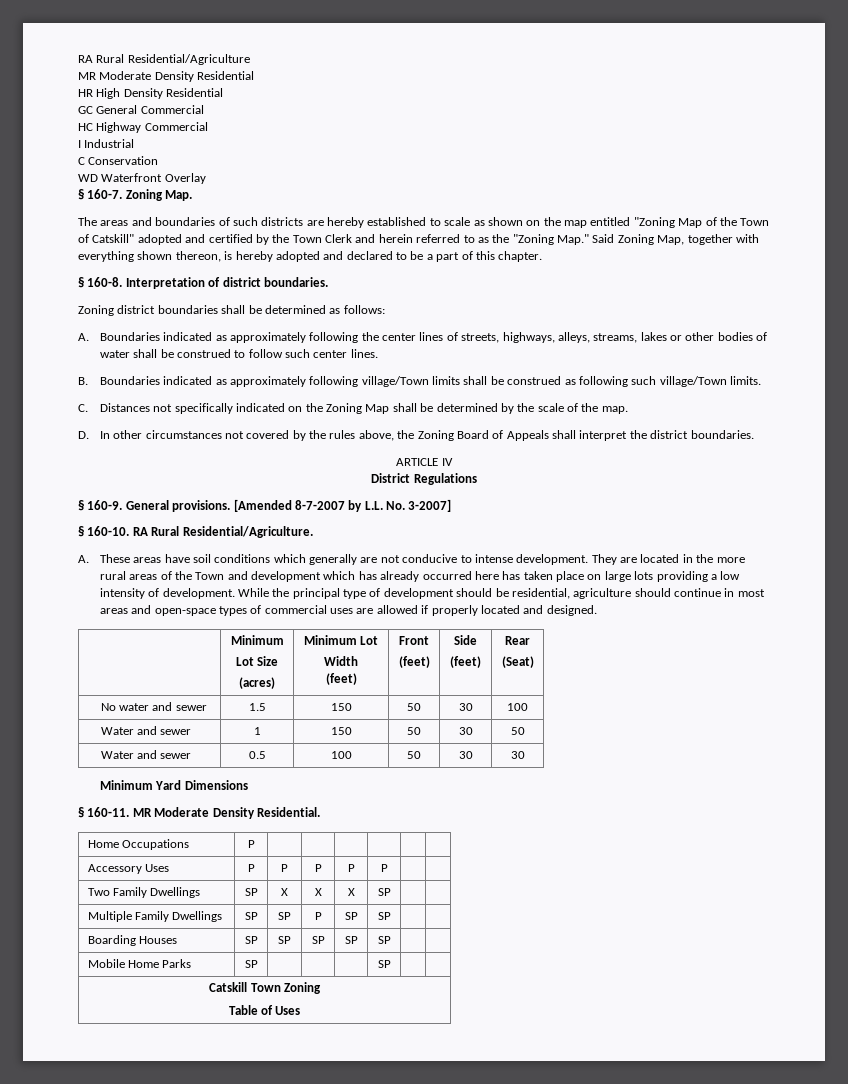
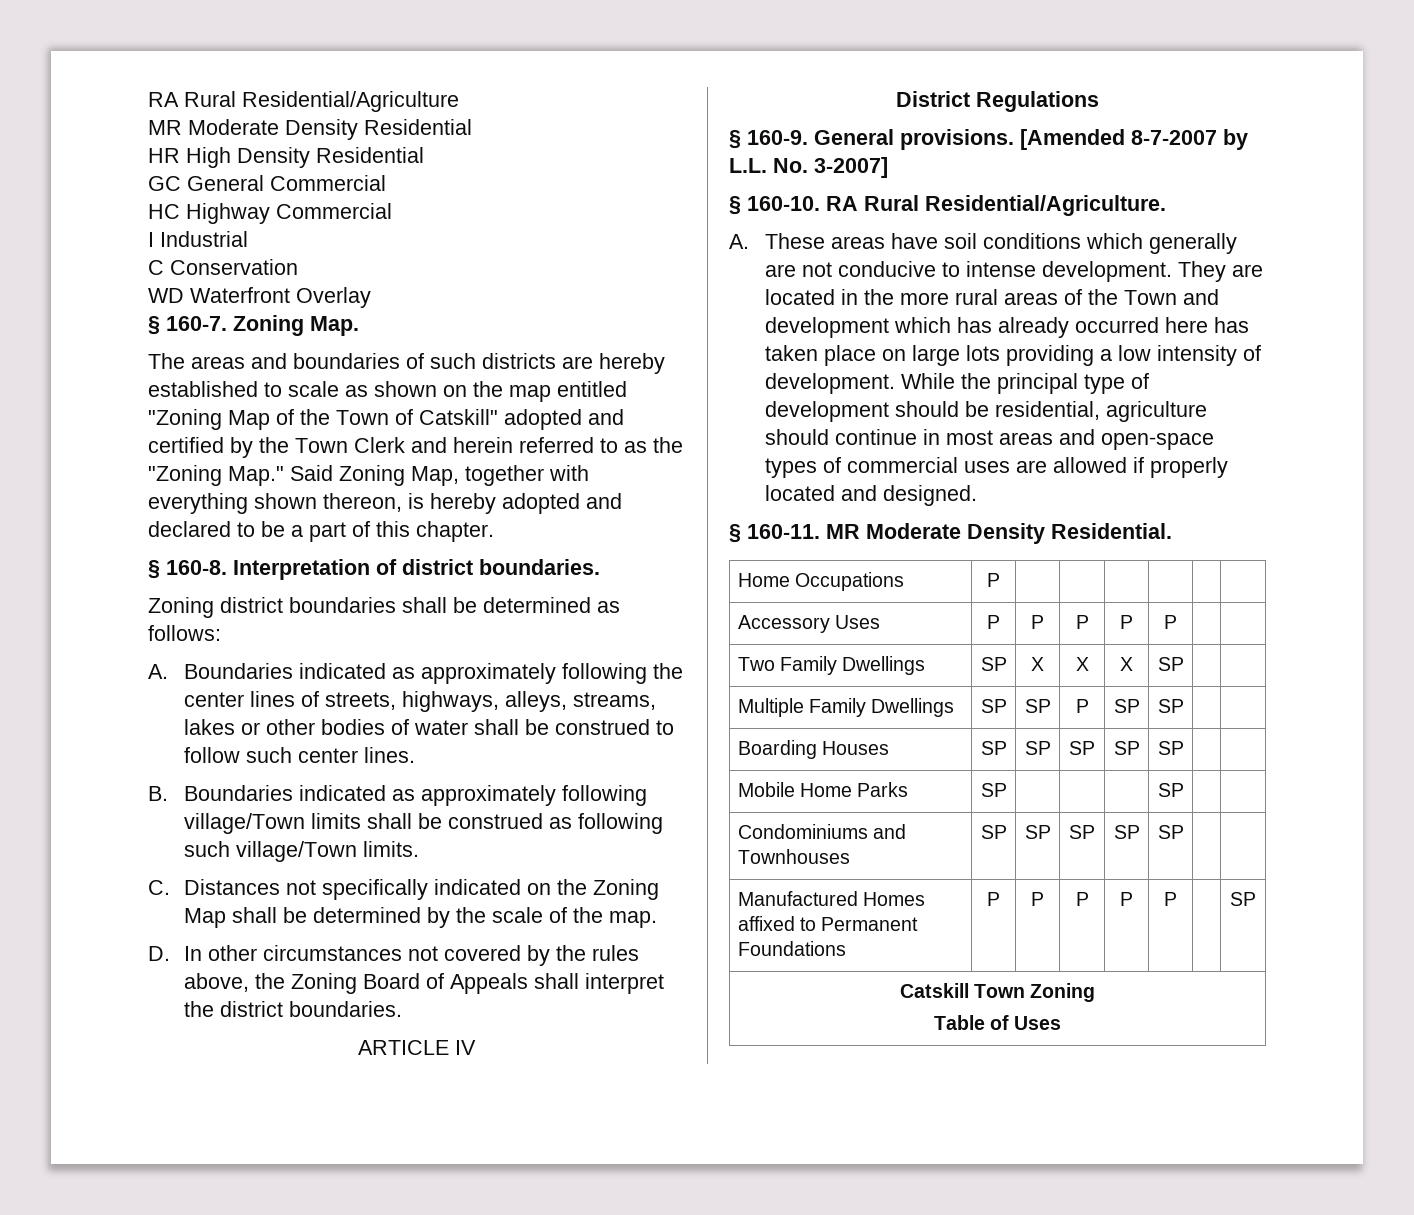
  While the principal type of development should be residential, agriculture should continue in most areas and open-space types of commercial uses are allowed if properly located and designed.
- | Minimum
- Lot Size
- (acres) | Minimum Lot
- Width
- (feet) | Front
- (feet) | Side
- (feet) | Rear
- (Seat)
- No water and sewer | 1.5 | 150 | 50 | 30 | 100
- Water and sewer | 1 | 150 | 50 | 30 | 50
- Water and sewer | 0.5 | 100 | 50 | 30 | 30
- Minimum Yard Dimensions
+ Condominiums and Townhouses | SP | SP | SP | SP | SP | |
+ Manufactured Homes affixed to Permanent Foundations | P | P | P | P | P | | SP

